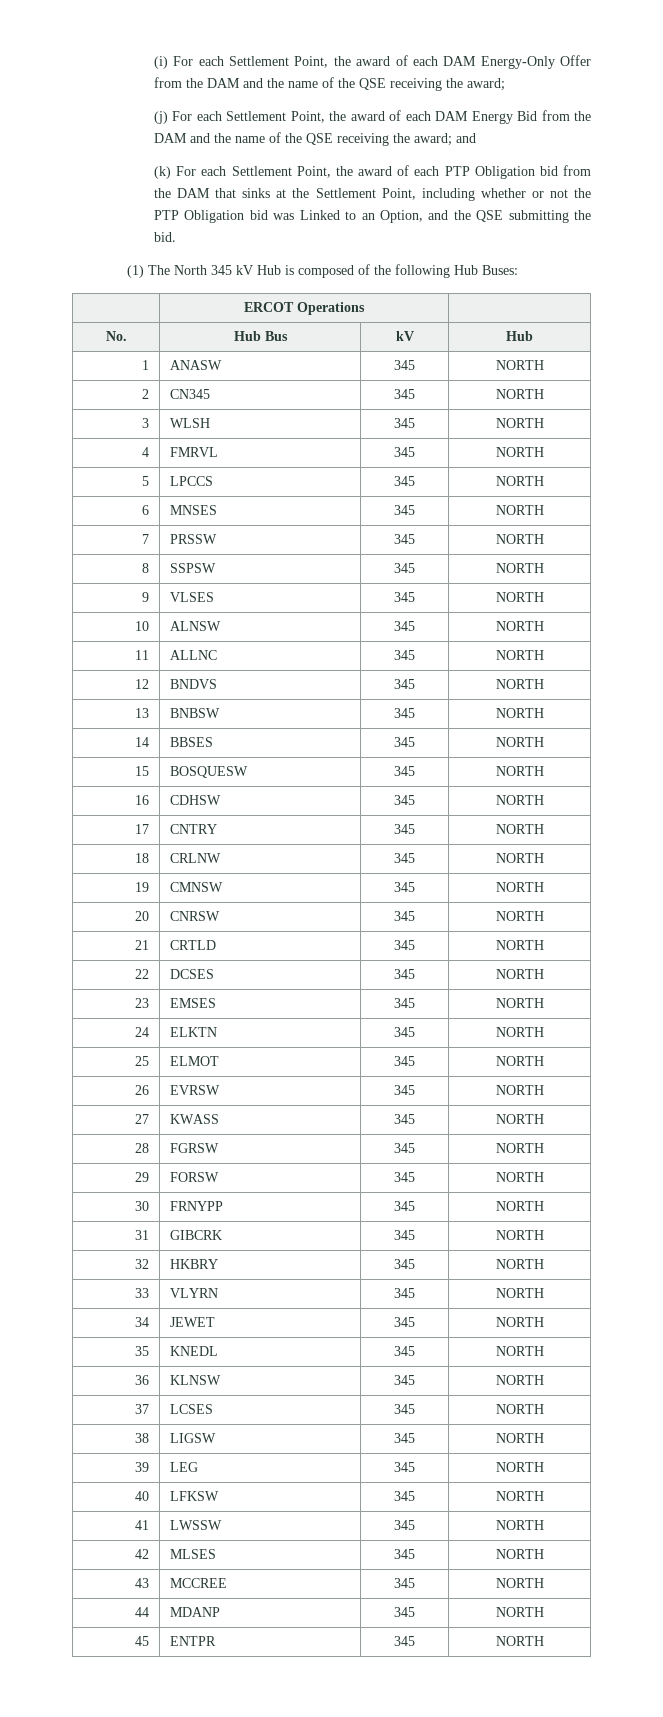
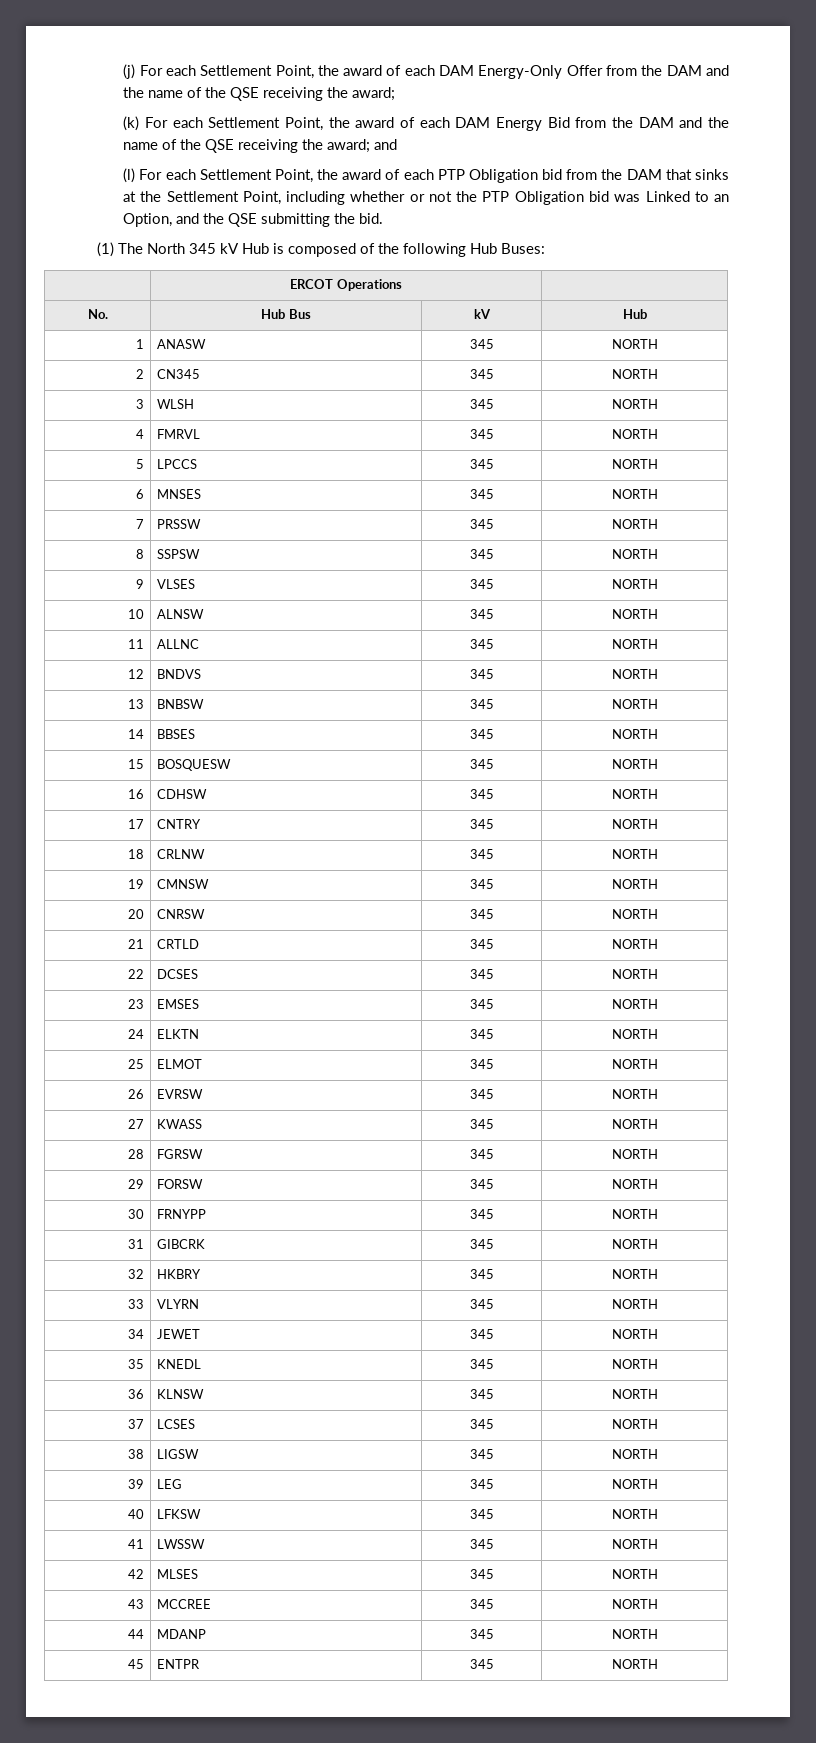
- (i) For each Settlement Point, the award of each DAM Energy-Only Offer from the DAM and the name of the QSE receiving the award;
+ (j) For each Settlement Point, the award of each DAM Energy-Only Offer from the DAM and the name of the QSE receiving the award;
- (j) For each Settlement Point, the award of each DAM Energy Bid from the DAM and the name of the QSE receiving the award; and
+ (k) For each Settlement Point, the award of each DAM Energy Bid from the DAM and the name of the QSE receiving the award; and
- (k) For each Settlement Point, the award of each PTP Obligation bid from the DAM that sinks at the Settlement Point, including whether or not the PTP Obligation bid was Linked to an Option, and the QSE submitting the bid.
+ (l) For each Settlement Point, the award of each PTP Obligation bid from the DAM that sinks at the Settlement Point, including whether or not the PTP Obligation bid was Linked to an Option, and the QSE submitting the bid.

